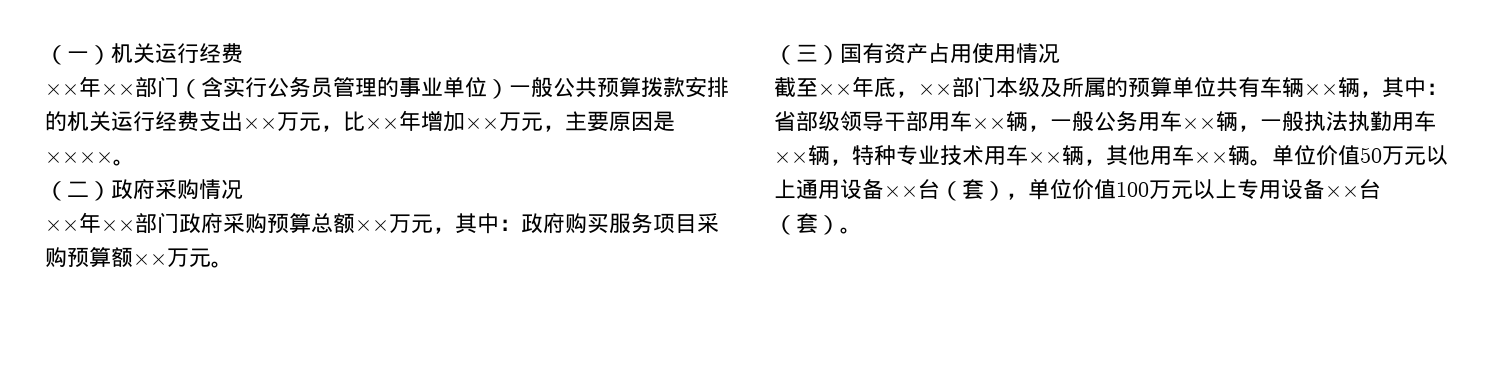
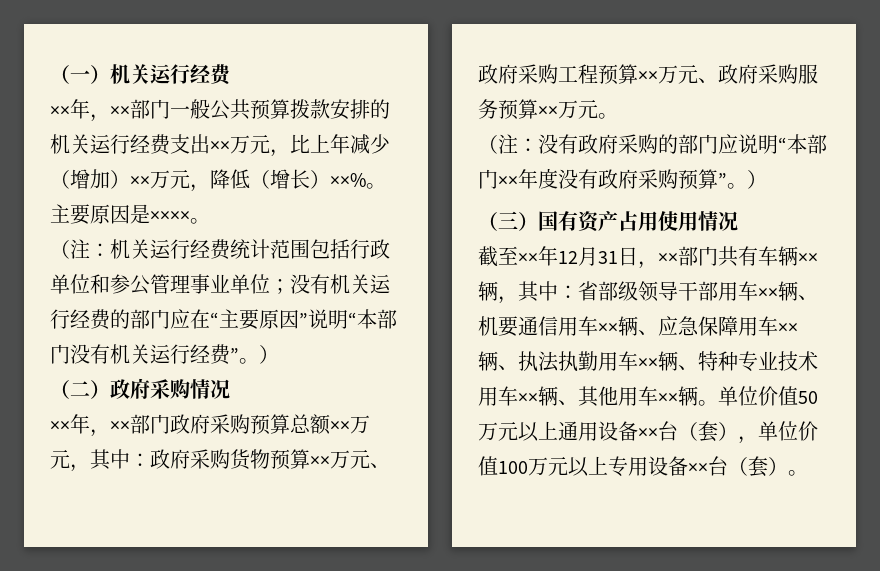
- ××年××部门（含实行公务员管理的事业单位）一般公共预算拨款安排的机关运行经费支出××万元，比××年增加××万元，主要原因是××××。
+ ××年，××部门一般公共预算拨款安排的机关运行经费支出××万元，比上年减少（增加）××万元，降低（增长）××%。主要原因是××××。
+ （注：机关运行经费统计范围包括行政单位和参公管理事业单位；没有机关运行经费的部门应在“主要原因”说明“本部门没有机关运行经费”。）
- ××年××部门政府采购预算总额××万元，其中：政府购买服务项目采购预算额××万元。
+ ××年，××部门政府采购预算总额××万元，其中：政府采购货物预算××万元、政府采购工程预算××万元、政府采购服务预算××万元。
+ （注：没有政府采购的部门应说明“本部门××年度没有政府采购预算”。）
- 截至××年底，××部门本级及所属的预算单位共有车辆××辆，其中：省部级领导干部用车××辆，一般公务用车××辆，一般执法执勤用车××辆，特种专业技术用车××辆，其他用车××辆。
+ 截至××年12月31日，××部门共有车辆××辆，其中：省部级领导干部用车××辆、机要通信用车××辆、应急保障用车××辆、执法执勤用车××辆、特种专业技术用车××辆、其他用车××辆。

